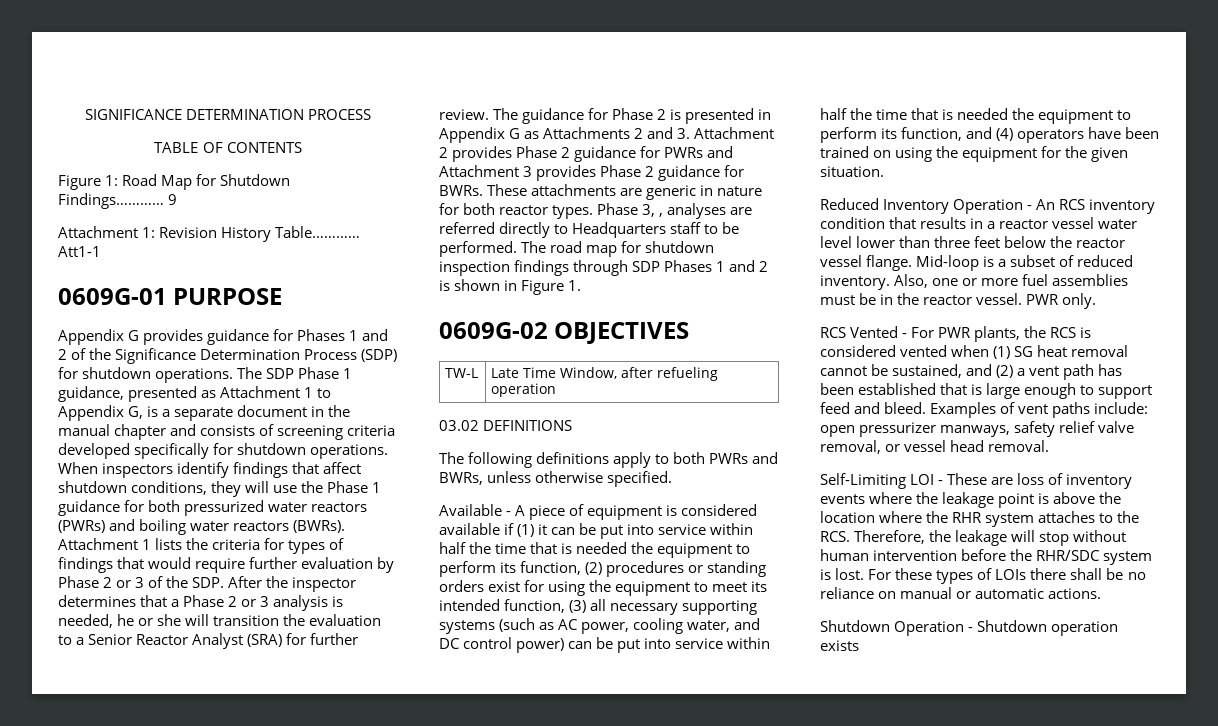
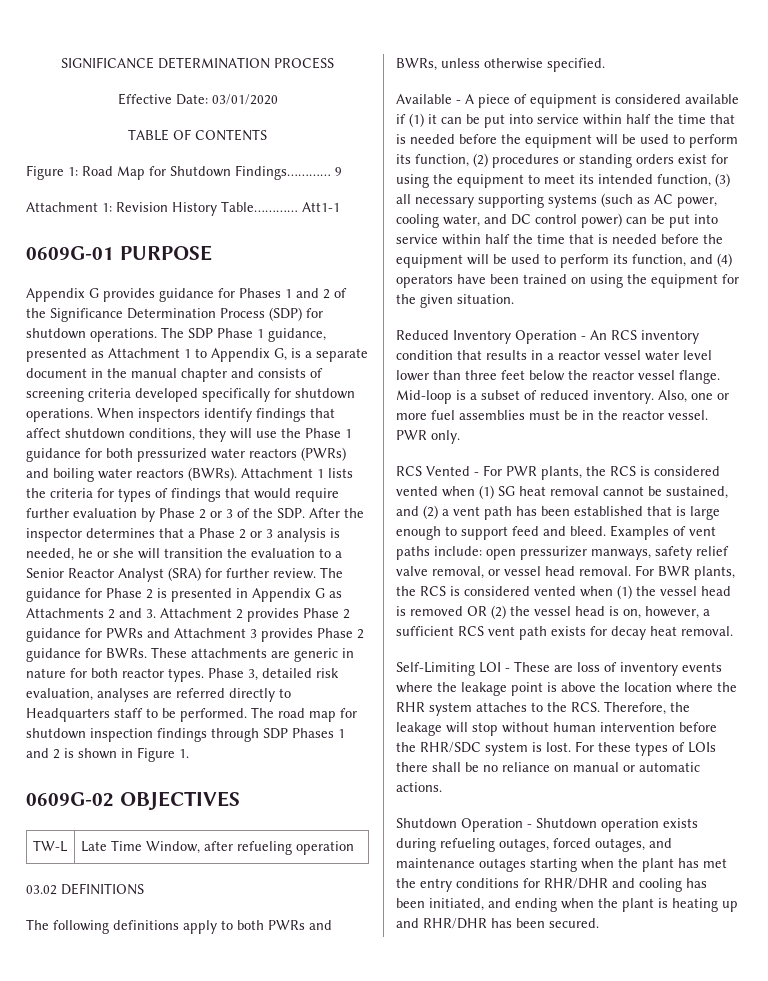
+ Effective Date: 03/01/2020
- Phase 3, , analyses are referred directly to Headquarters staff to be performed.
+ Phase 3, detailed risk evaluation, analyses are referred directly to Headquarters staff to be performed.
- Available - A piece of equipment is considered available if (1) it can be put into service within half the time that is needed the equipment to perform its function, (2) procedures or standing orders exist for using the equipment to meet its intended function, (3) all necessary supporting systems (such as AC power, cooling water, and DC control power) can be put into service within half the time that is needed the equipment to perform its function, and (4) operators have been trained on using the equipment for the given situation.
+ Available - A piece of equipment is considered available if (1) it can be put into service within half the time that is needed before the equipment will be used to perform its function, (2) procedures or standing orders exist for using the equipment to meet its intended function, (3) all necessary supporting systems (such as AC power, cooling water, and DC control power) can be put into service within half the time that is needed before the equipment will be used to perform its function, and (4) operators have been trained on using the equipment for the given situation.
+ For BWR plants, the RCS is considered vented when (1) the vessel head is removed OR (2) the vessel head is on, however, a sufficient RCS vent path exists for decay heat removal.
- Shutdown Operation - Shutdown operation exists
+ Shutdown Operation - Shutdown operation exists during refueling outages, forced outages, and maintenance outages starting when the plant has met the entry conditions for RHR/DHR and cooling has been initiated, and ending when the plant is heating up and RHR/DHR has been secured.

